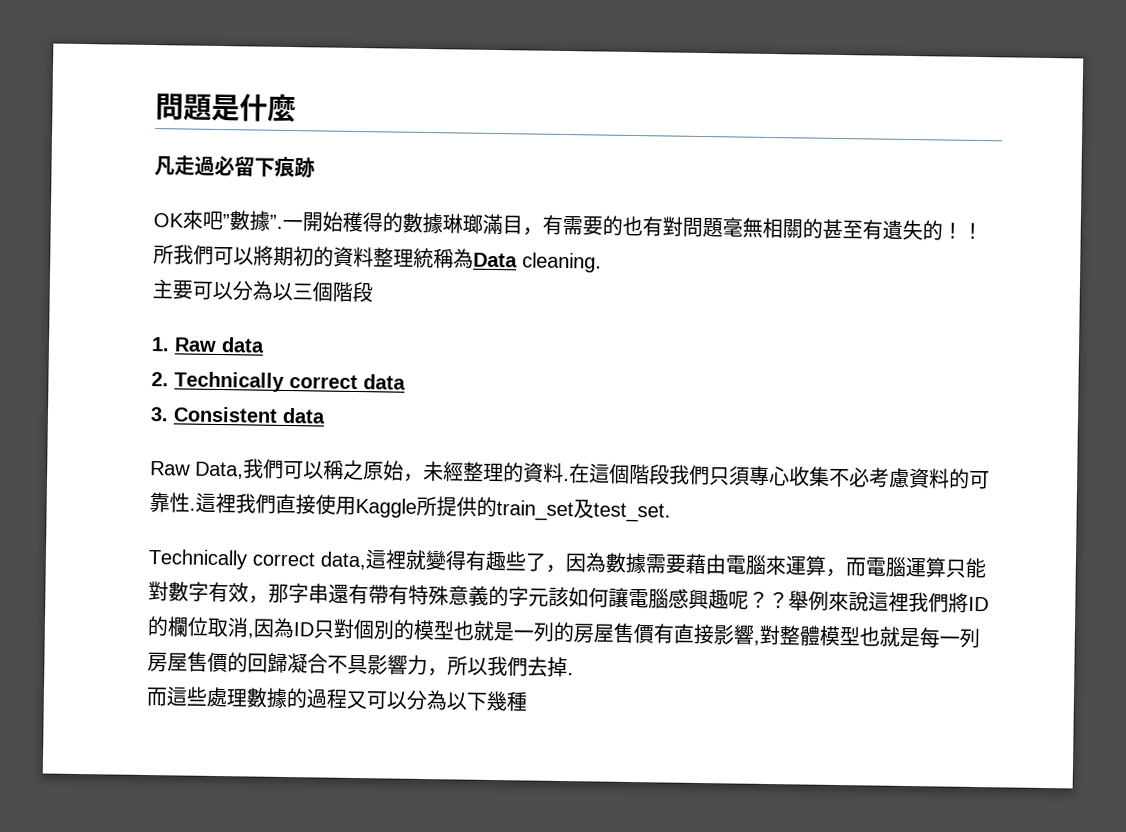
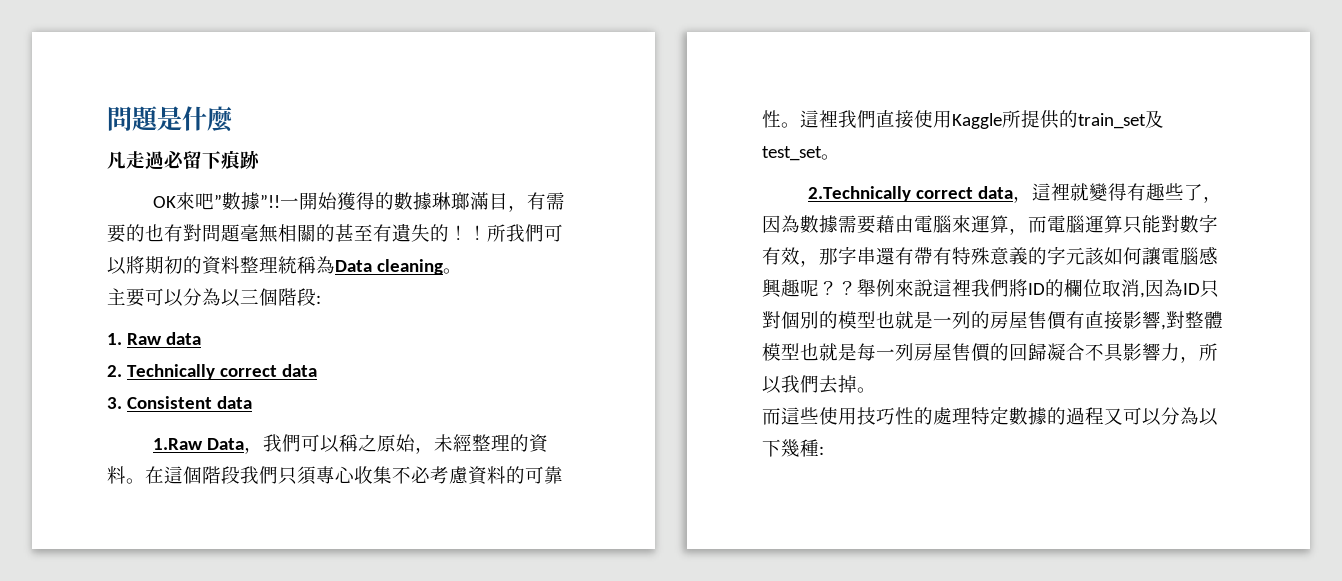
- OK來吧”數據”.一開始穫得的數據琳瑯滿目，有需要的也有對問題毫無相關的甚至有遺失的！
+ OK來吧”數據”!!一開始獲得的數據琳瑯滿目，有需要的也有對問題毫無相關的甚至有遺失的！
- 所我們可以將期初的資料整理統稱為Data cleaning.
+ 所我們可以將期初的資料整理統稱為Data cleaning。
- 主要可以分為以三個階段
+ 主要可以分為以三個階段:
- Raw Data,我們可以稱之原始，未經整理的資料.
+ 1.Raw Data，我們可以稱之原始，未經整理的資料。
- 在這個階段我們只須專心收集不必考慮資料的可靠性.
+ 在這個階段我們只須專心收集不必考慮資料的可靠性。
- 這裡我們直接使用Kaggle所提供的train_set及test_set.
- Technically correct data,這裡就變得有趣些了，因為數據需要藉由電腦來運算，而電腦運算只能對數字有效，那字串還有帶有特殊意義的字元該如何讓電腦感興趣呢？
+ 這裡我們直接使用Kaggle所提供的train_set及test_set。
+ 2.Technically correct data，這裡就變得有趣些了，因為數據需要藉由電腦來運算，而電腦運算只能對數字有效，那字串還有帶有特殊意義的字元該如何讓電腦感興趣呢？
- 舉例來說這裡我們將ID的欄位取消,因為ID只對個別的模型也就是一列的房屋售價有直接影響,對整體模型也就是每一列房屋售價的回歸凝合不具影響力，所以我們去掉.
+ 舉例來說這裡我們將ID的欄位取消,因為ID只對個別的模型也就是一列的房屋售價有直接影響,對整體模型也就是每一列房屋售價的回歸凝合不具影響力，所以我們去掉。
- 而這些處理數據的過程又可以分為以下幾種
+ 而這些使用技巧性的處理特定數據的過程又可以分為以下幾種:

